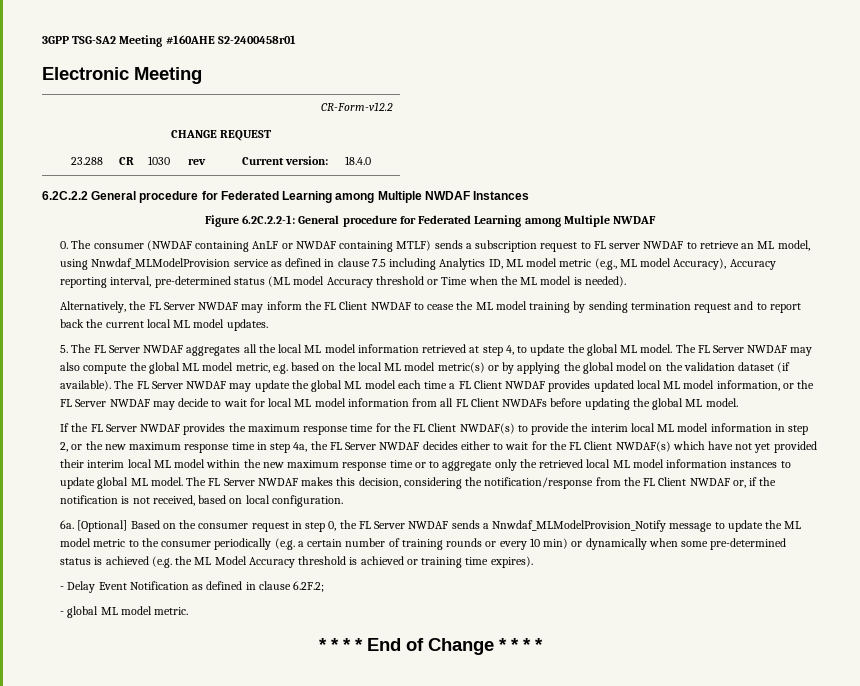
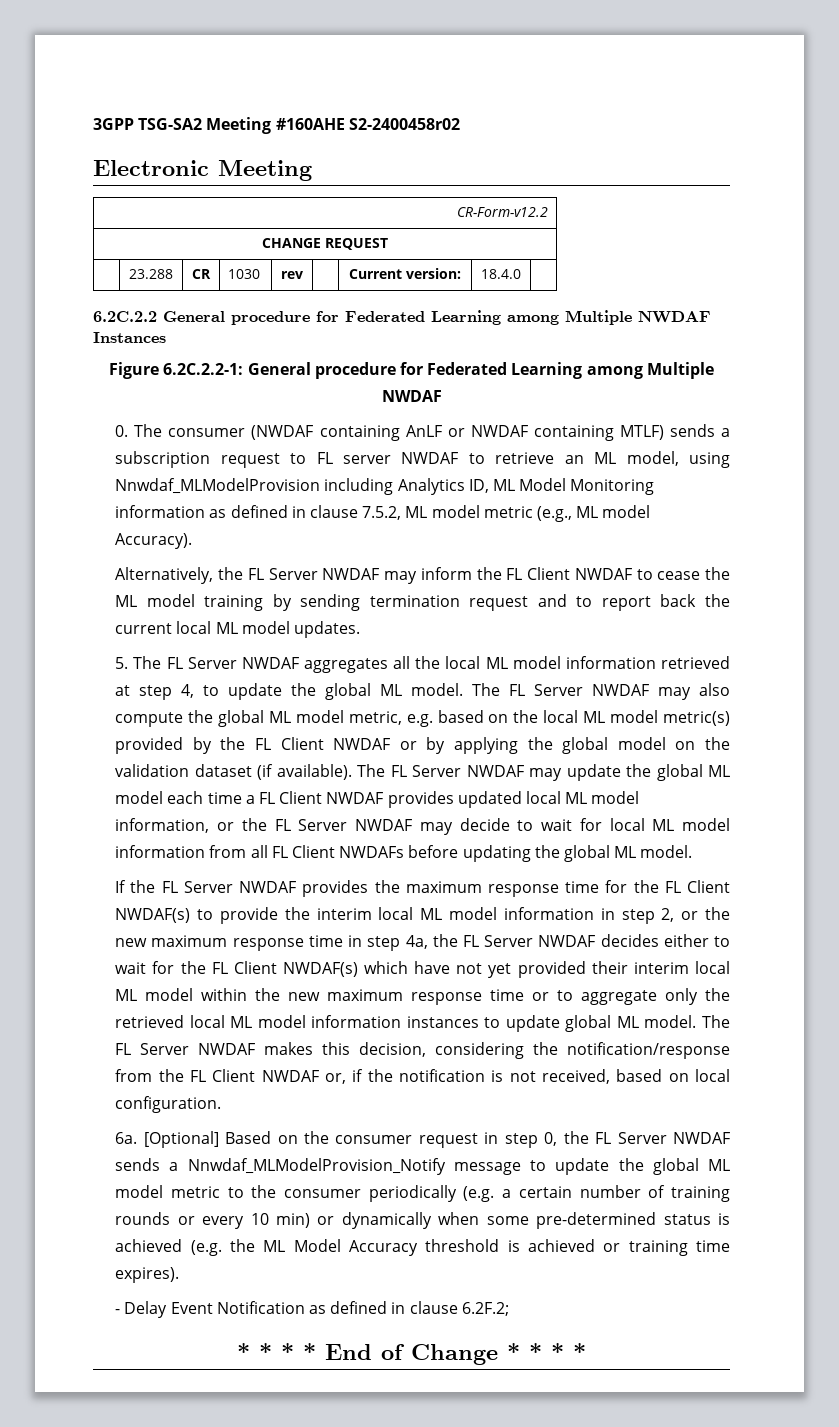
- 3GPP TSG-SA2 Meeting #160AHE S2-2400458r01
+ 3GPP TSG-SA2 Meeting #160AHE S2-2400458r02
- 0. The consumer (NWDAF containing AnLF or NWDAF containing MTLF) sends a subscription request to FL server NWDAF to retrieve an ML model, using Nnwdaf_MLModelProvision service as defined in clause 7.5 including Analytics ID, ML model metric (e.g., ML model Accuracy), Accuracy reporting interval, pre-determined status (ML model Accuracy threshold or Time when the ML model is needed).
+ 0. The consumer (NWDAF containing AnLF or NWDAF containing MTLF) sends a subscription request to FL server NWDAF to retrieve an ML model, using Nnwdaf_MLModelProvision including Analytics ID, ML Model Monitoring information as defined in clause 7.5.2, ML model metric (e.g., ML model Accuracy).
- The FL Server NWDAF may also compute the global ML model metric, e.g. based on the local ML model metric(s) or by applying the global model on the validation dataset (if available).
+ The FL Server NWDAF may also compute the global ML model metric, e.g. based on the local ML model metric(s) provided by the FL Client NWDAF or by applying the global model on the validation dataset (if available).
- [Optional] Based on the consumer request in step 0, the FL Server NWDAF sends a Nnwdaf_MLModelProvision_Notify message to update the ML model metric to the consumer periodically (e.g. a certain number of training rounds or every 10 min) or dynamically when some pre-determined status is achieved (e.g. the ML Model Accuracy threshold is achieved or training time expires).
+ [Optional] Based on the consumer request in step 0, the FL Server NWDAF sends a Nnwdaf_MLModelProvision_Notify message to update the global ML model metric to the consumer periodically (e.g. a certain number of training rounds or every 10 min) or dynamically when some pre-determined status is achieved (e.g. the ML Model Accuracy threshold is achieved or training time expires).
- - global ML model metric.

